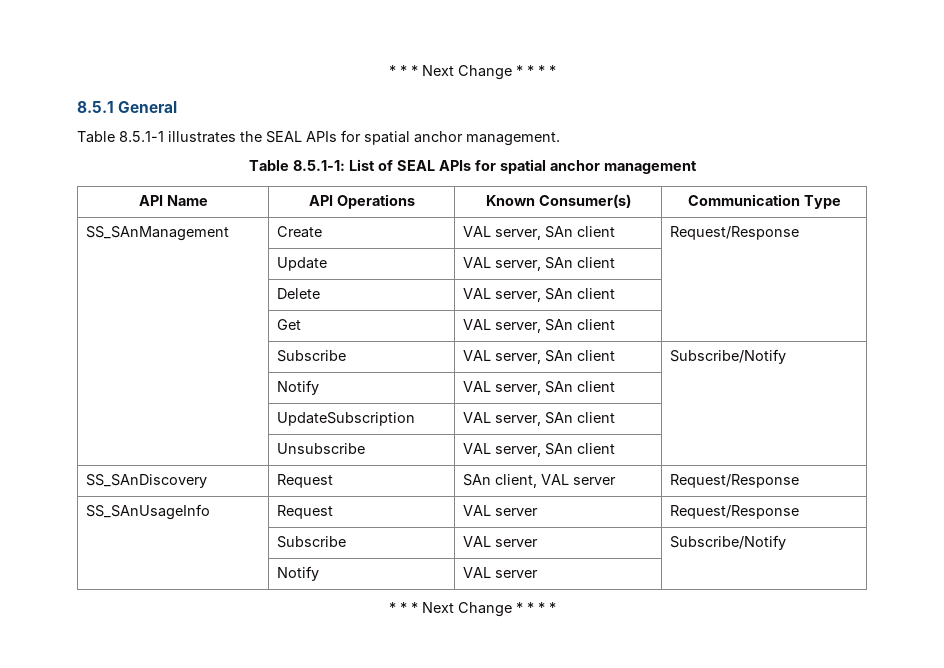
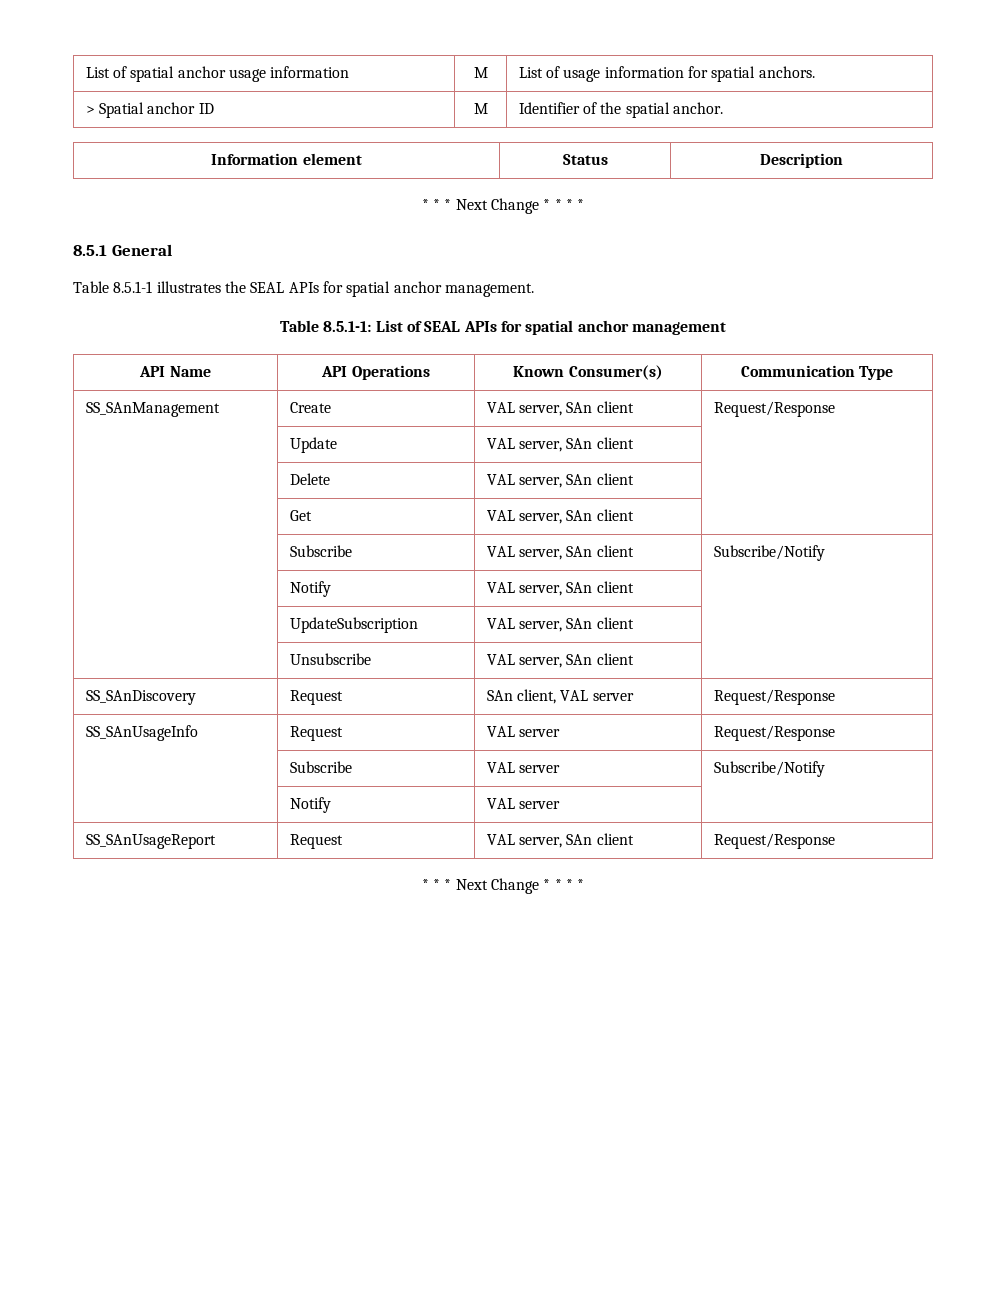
+ List of spatial anchor usage information | M | List of usage information for spatial anchors.
+ > Spatial anchor ID | M | Identifier of the spatial anchor.
+ Information element | Status | Description
+ SS_SAnUsageReport | Request | VAL server, SAn client | Request/Response

